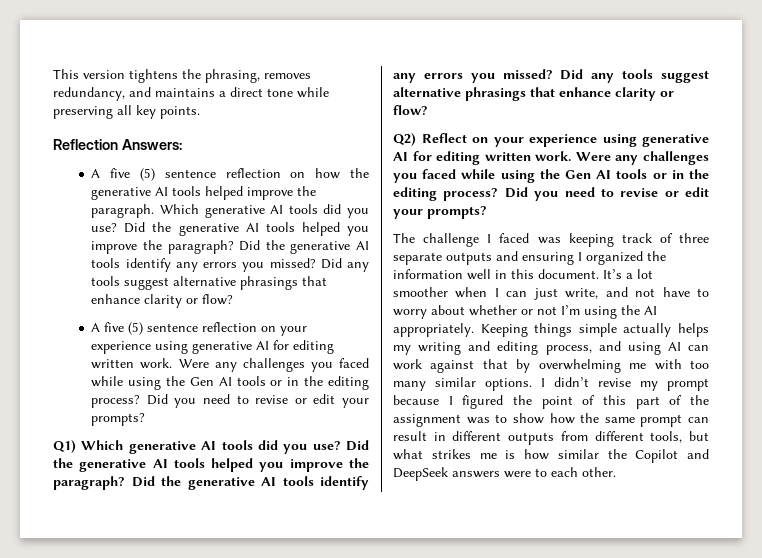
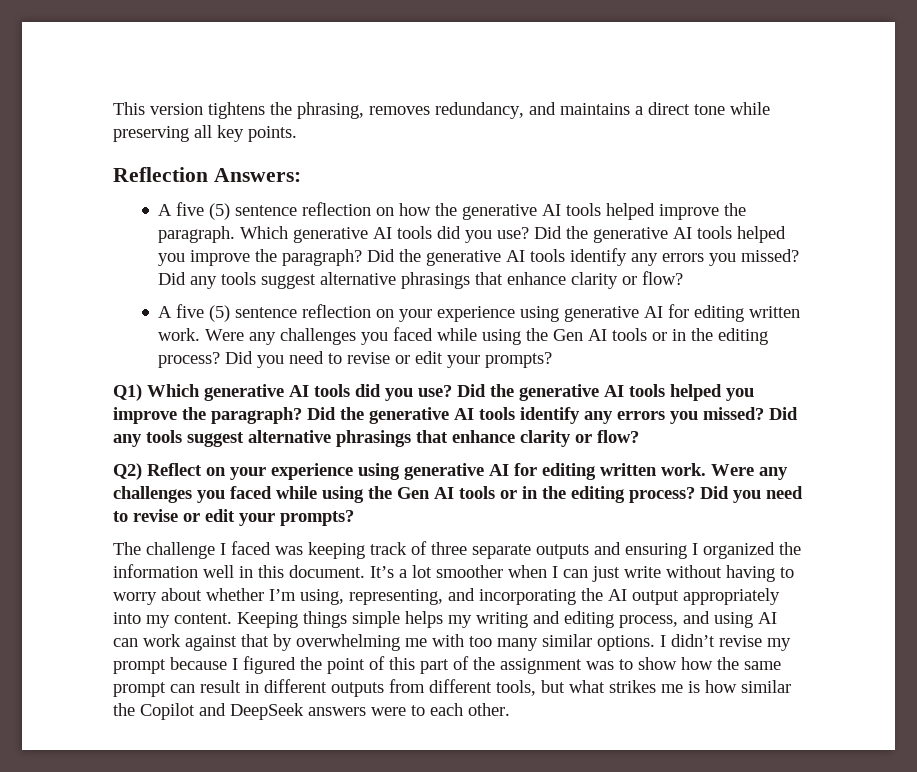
- It’s a lot smoother when I can just write, and not have to worry about whether or not I’m using the AI appropriately.
+ It’s a lot smoother when I can just write without having to worry about whether I’m using, representing, and incorporating the AI output appropriately into my content.
- Keeping things simple actually helps my writing and editing process, and using AI can work against that by overwhelming me with too many similar options.
+ Keeping things simple helps my writing and editing process, and using AI can work against that by overwhelming me with too many similar options.

